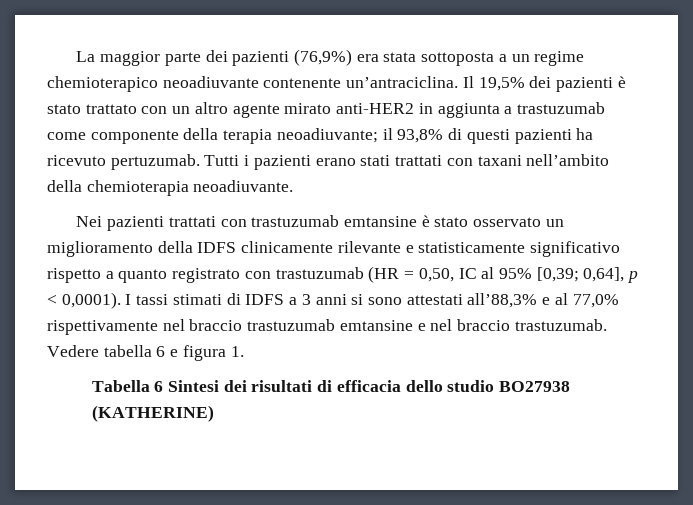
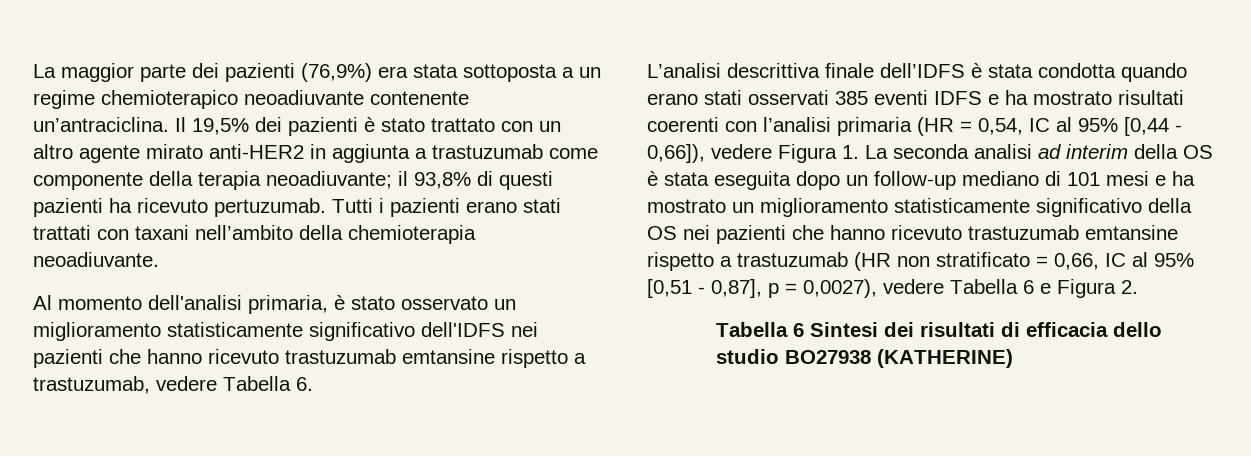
- Nei pazienti trattati con trastuzumab emtansine è stato osservato un miglioramento della IDFS clinicamente rilevante e statisticamente significativo rispetto a quanto registrato con trastuzumab (HR = 0,50, IC al 95% [0,39; 0,64], p < 0,0001). I tassi stimati di IDFS a 3 anni si sono attestati all’88,3% e al 77,0% rispettivamente nel braccio trastuzumab emtansine e nel braccio trastuzumab. Vedere tabella 6 e figura 1.
+ Al momento dell'analisi primaria, è stato osservato un miglioramento statisticamente significativo dell'IDFS nei pazienti che hanno ricevuto trastuzumab emtansine rispetto a trastuzumab, vedere Tabella 6.
+ L’analisi descrittiva finale dell’IDFS è stata condotta quando erano stati osservati 385 eventi IDFS e ha mostrato risultati coerenti con l’analisi primaria (HR = 0,54, IC al 95% [0,44 - 0,66]), vedere Figura 1. La seconda analisi ad interim della OS è stata eseguita dopo un follow-up mediano di 101 mesi e ha mostrato un miglioramento statisticamente significativo della OS nei pazienti che hanno ricevuto trastuzumab emtansine rispetto a trastuzumab (HR non stratificato = 0,66, IC al 95% [0,51 - 0,87], p = 0,0027), vedere Tabella 6 e Figura 2.

